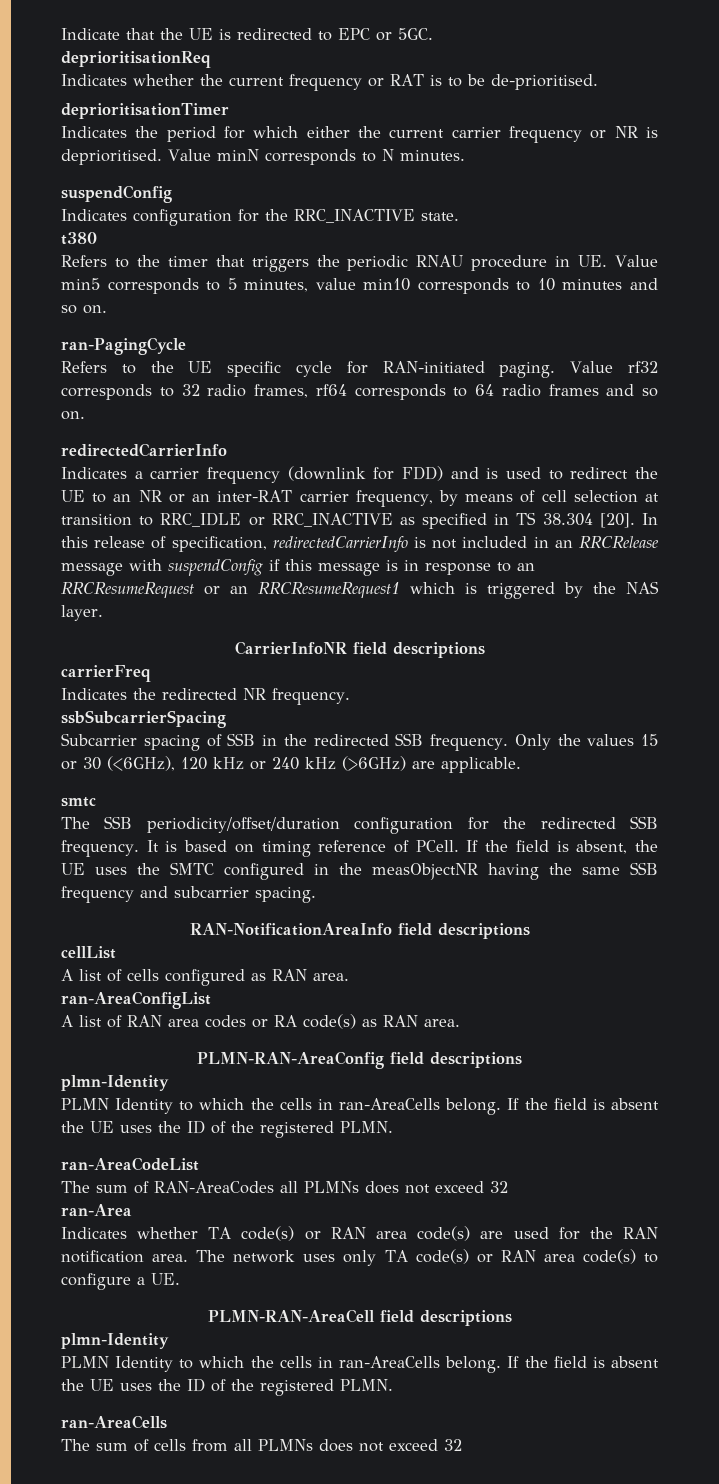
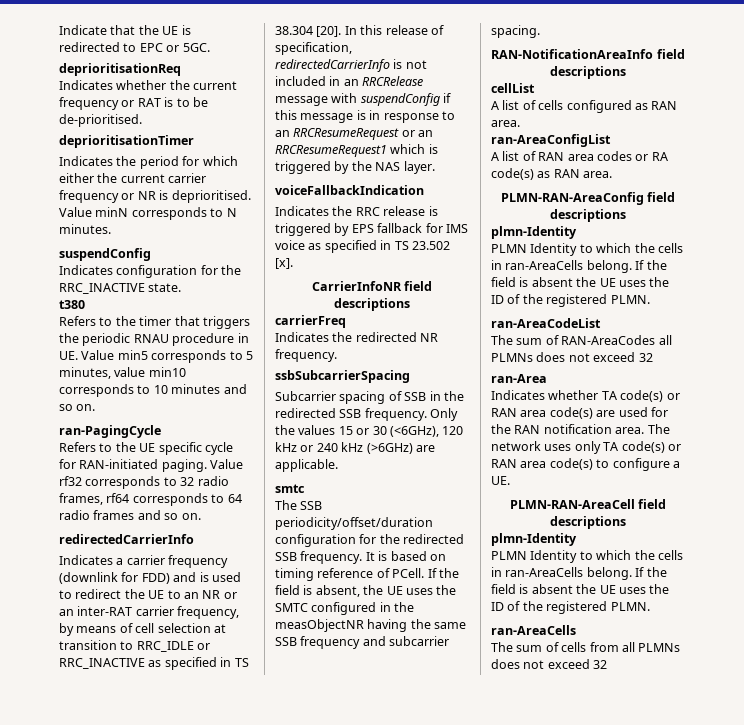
+ voiceFallbackIndication
+ Indicates the RRC release is triggered by EPS fallback for IMS voice as specified in TS 23.502 [x].

